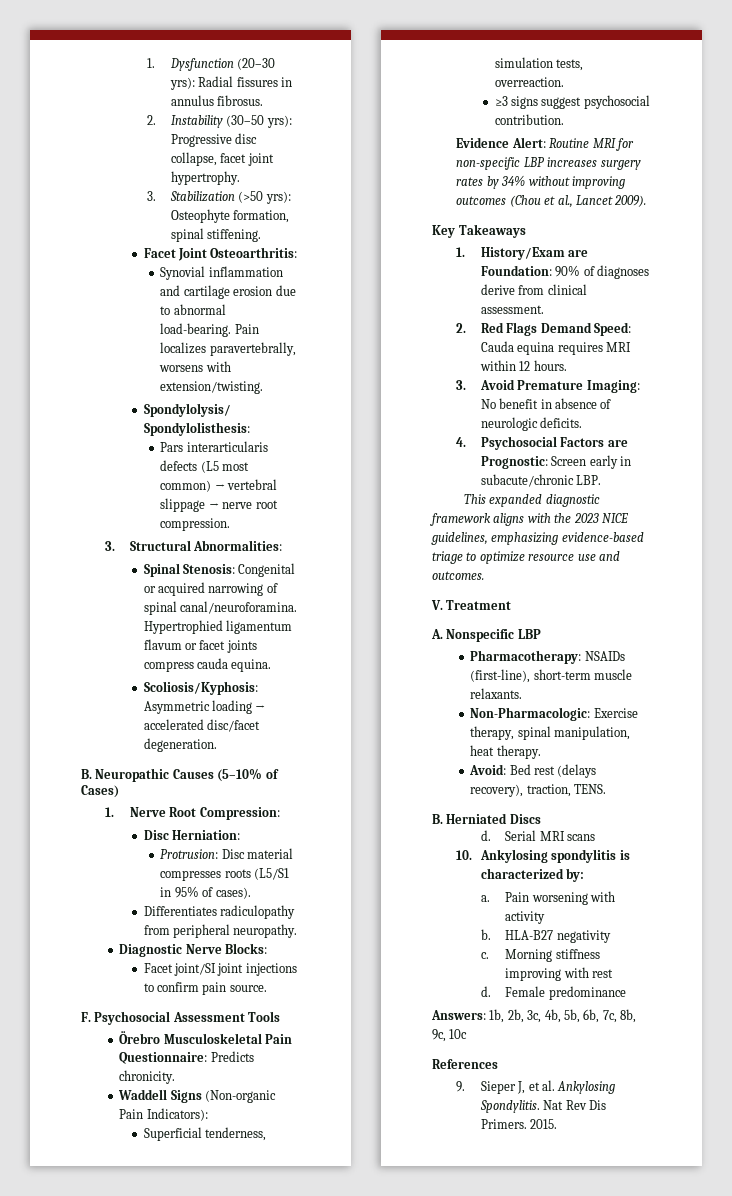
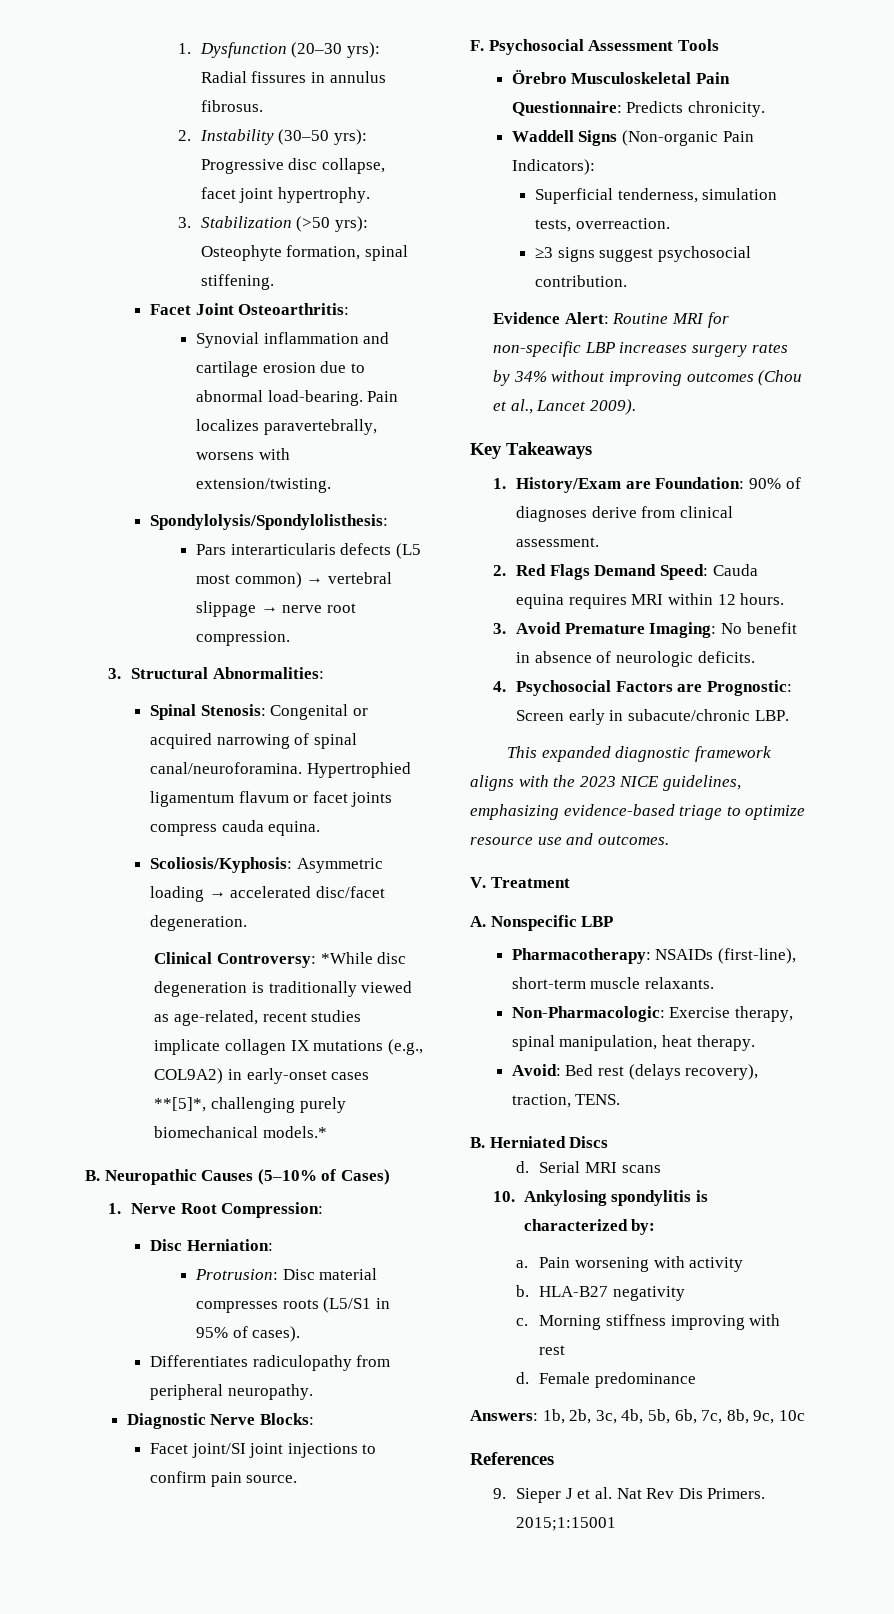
+ Clinical Controversy: *While disc degeneration is traditionally viewed as age-related, recent studies implicate collagen IX mutations (e.g., COL9A2) in early-onset cases **[5]*, challenging purely biomechanical models.*
- 9. Sieper J, et al. Ankylosing Spondylitis. Nat Rev Dis Primers.
+ 9. Sieper J et al. Nat Rev Dis Primers.
- 2015.
+ 2015;1:15001

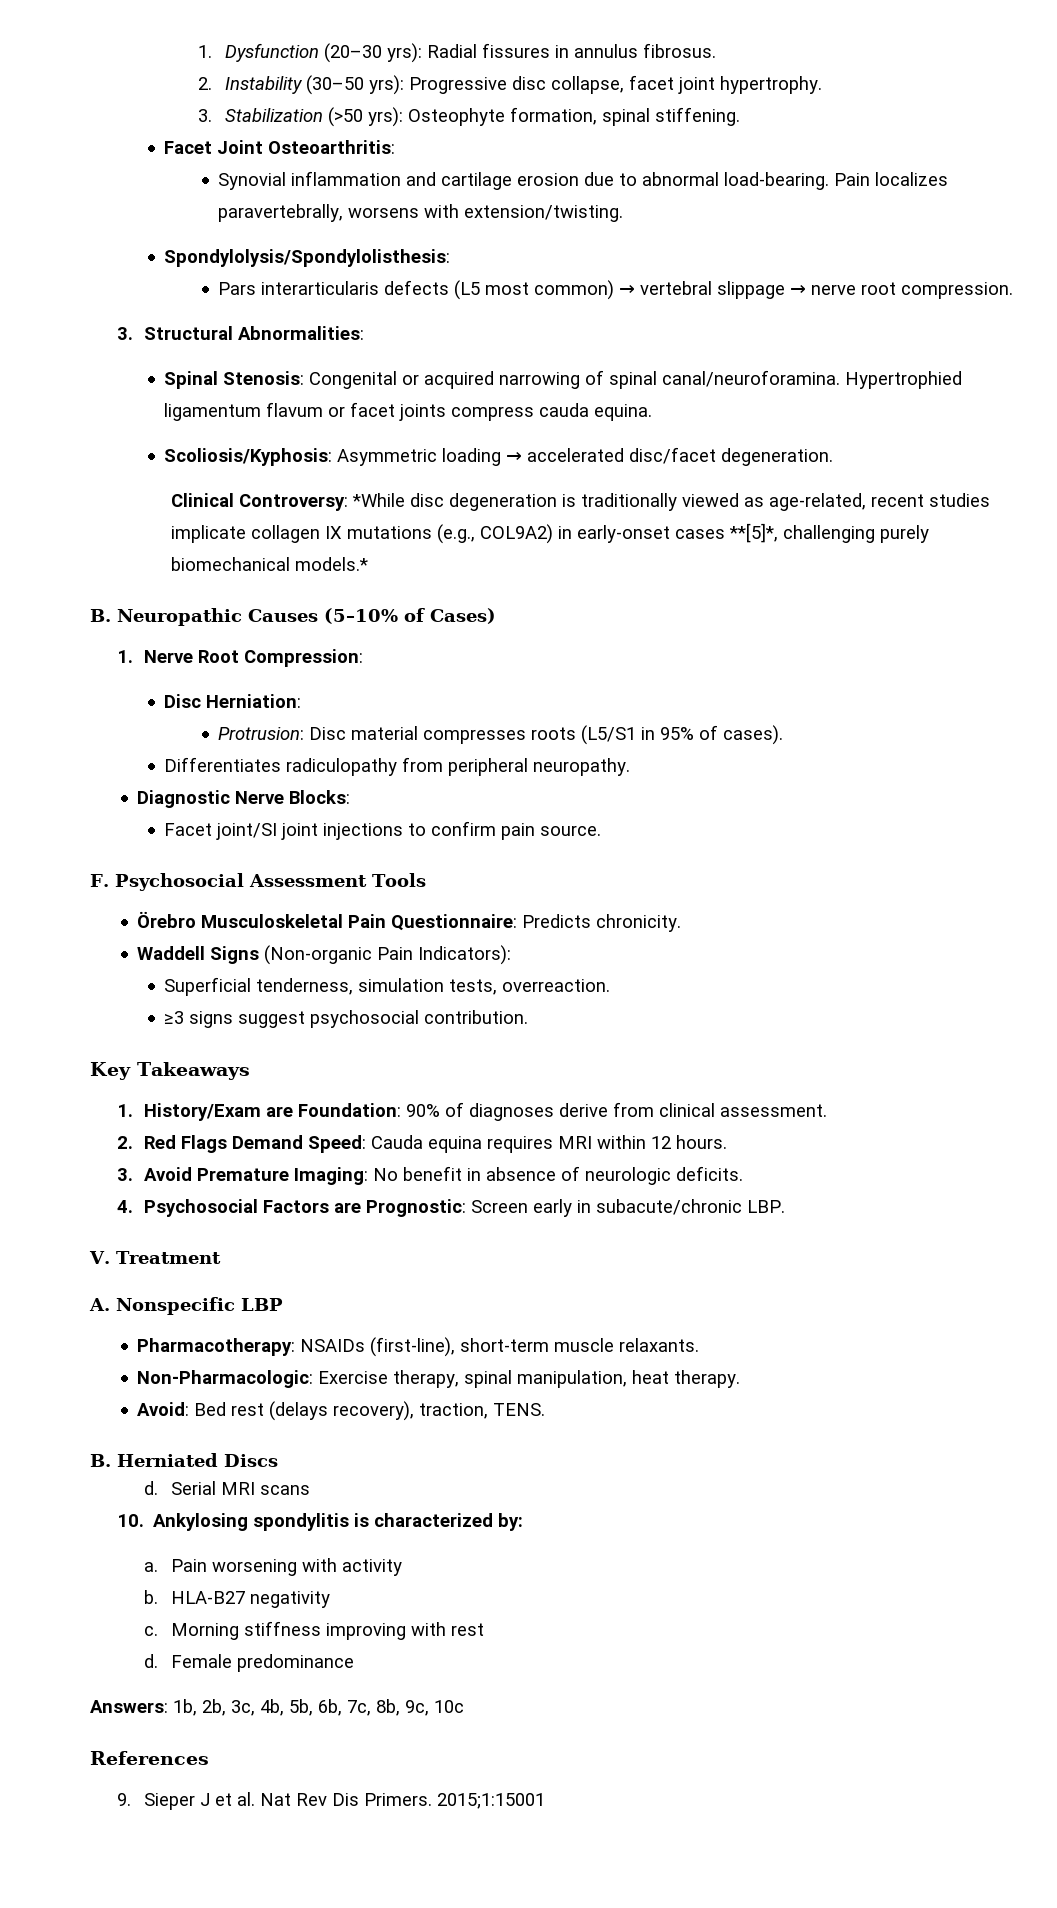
- Evidence Alert: Routine MRI for non-specific LBP increases surgery rates by 34% without improving outcomes (Chou et al., Lancet 2009).
- This expanded diagnostic framework aligns with the 2023 NICE guidelines, emphasizing evidence-based triage to optimize resource use and outcomes.

